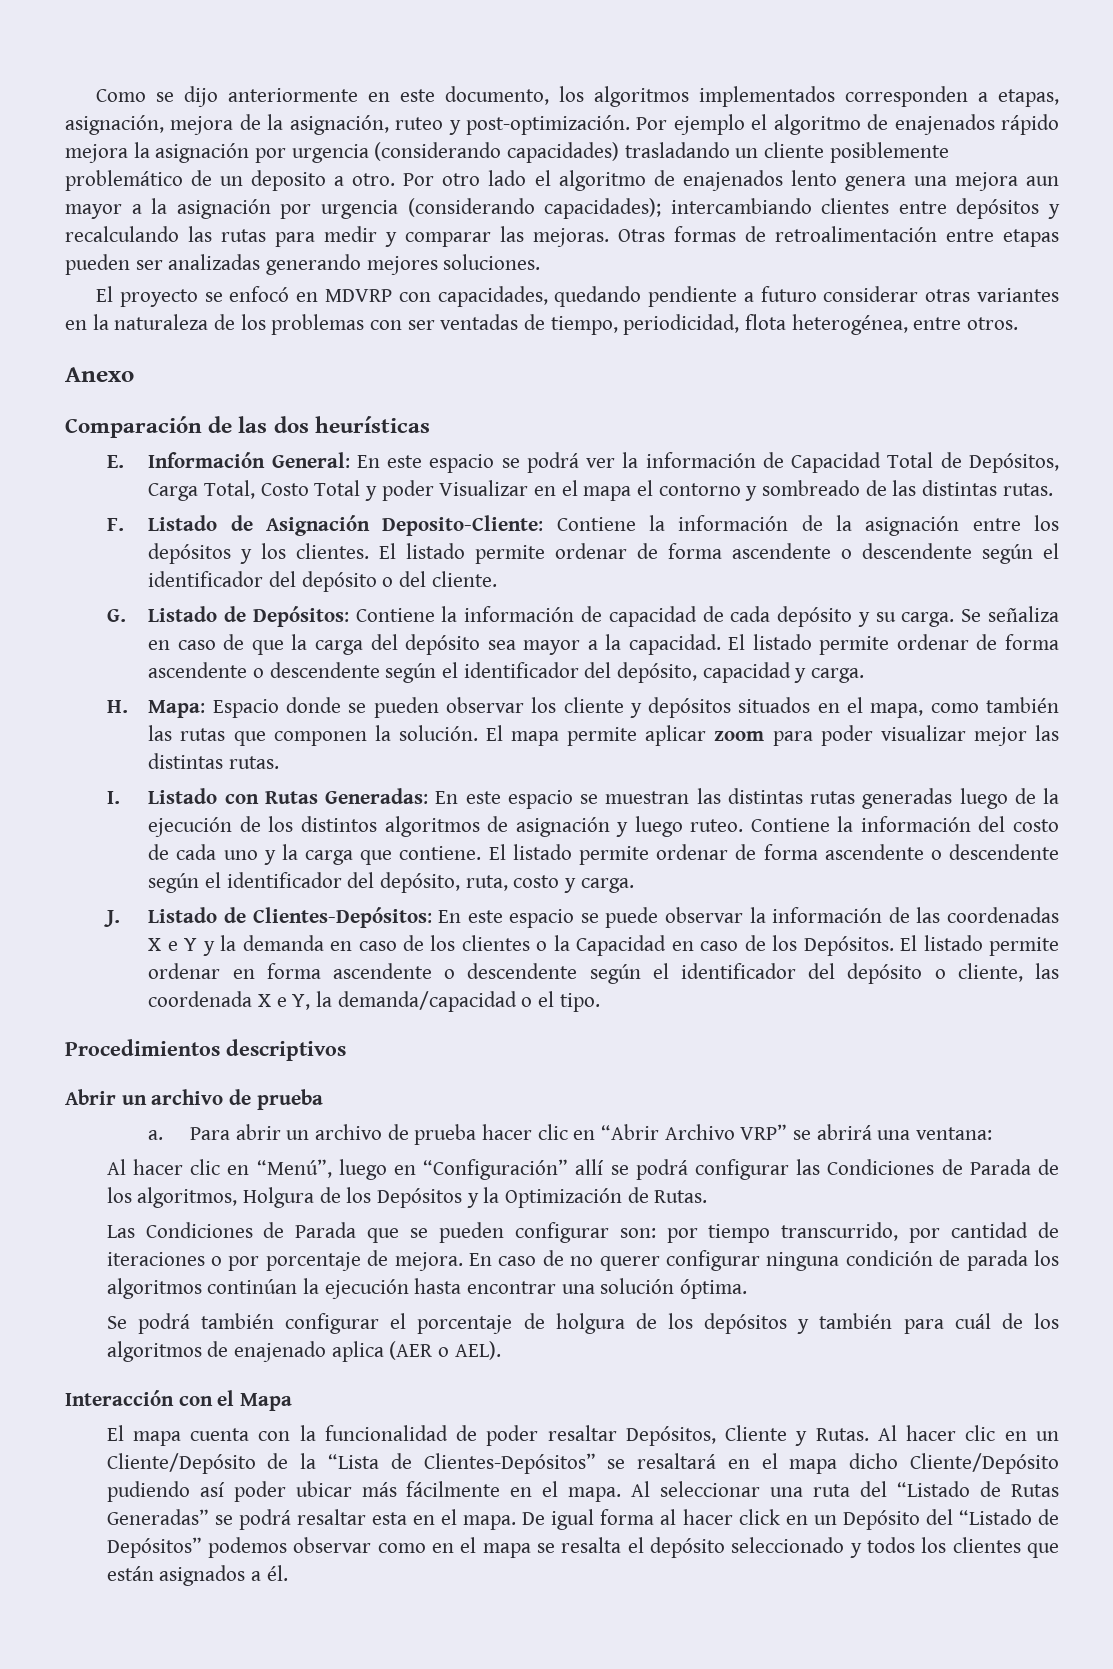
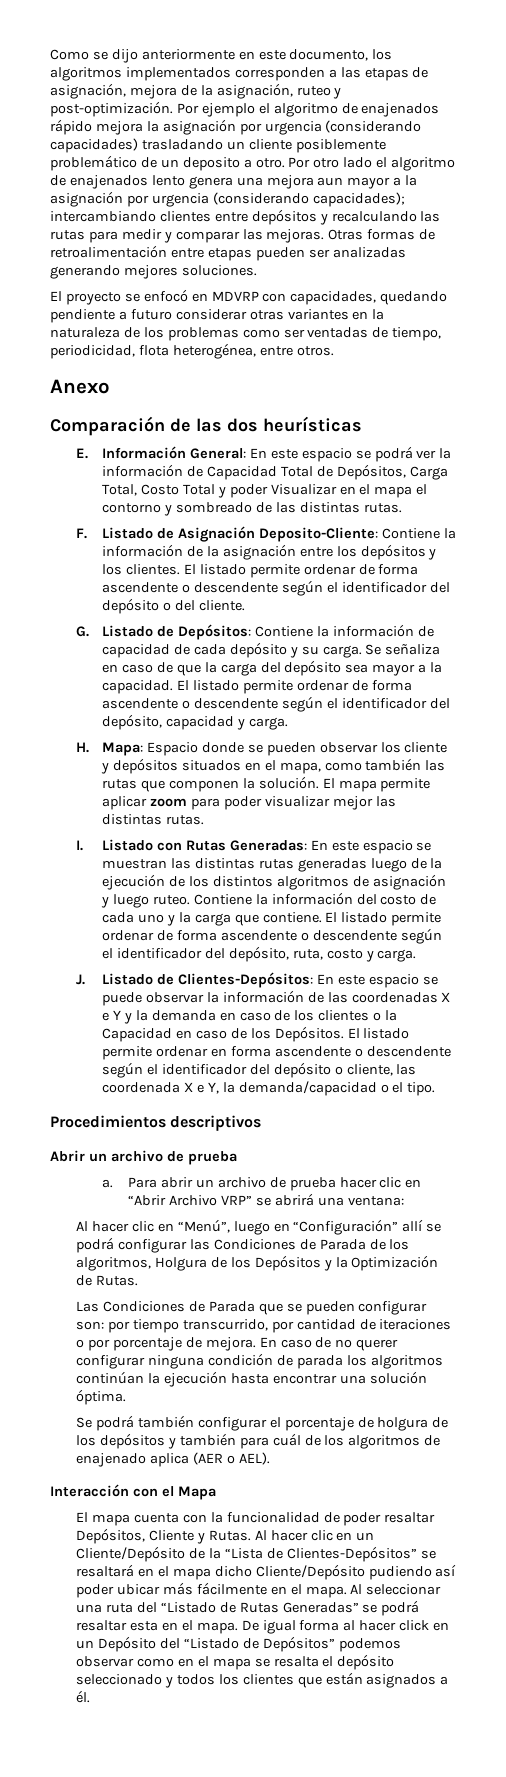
- Como se dijo anteriormente en este documento, los algoritmos implementados corresponden a etapas, asignación, mejora de la asignación, ruteo y post-optimización.
+ Como se dijo anteriormente en este documento, los algoritmos implementados corresponden a las etapas de asignación, mejora de la asignación, ruteo y post-optimización.
- El proyecto se enfocó en MDVRP con capacidades, quedando pendiente a futuro considerar otras variantes en la naturaleza de los problemas con ser ventadas de tiempo, periodicidad, flota heterogénea, entre otros.
+ El proyecto se enfocó en MDVRP con capacidades, quedando pendiente a futuro considerar otras variantes en la naturaleza de los problemas como ser ventadas de tiempo, periodicidad, flota heterogénea, entre otros.

